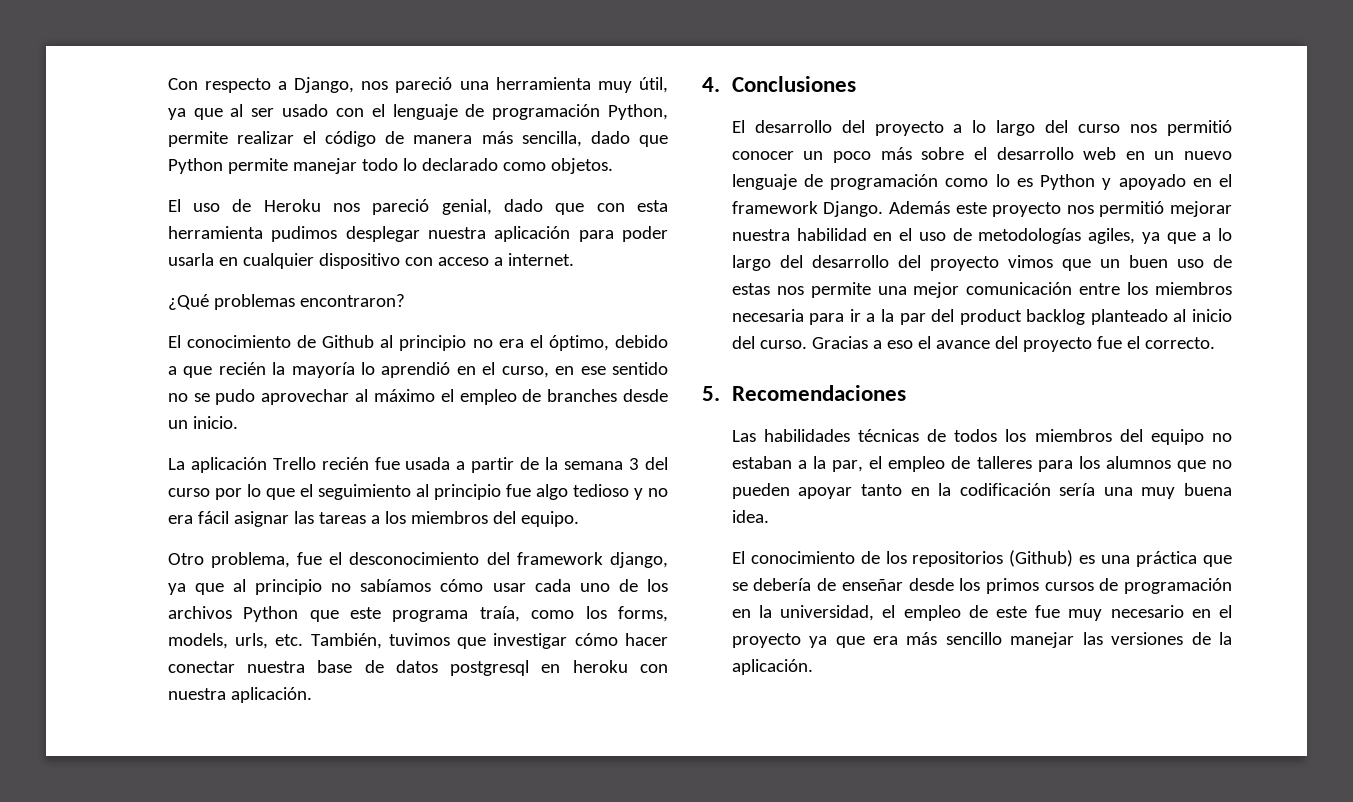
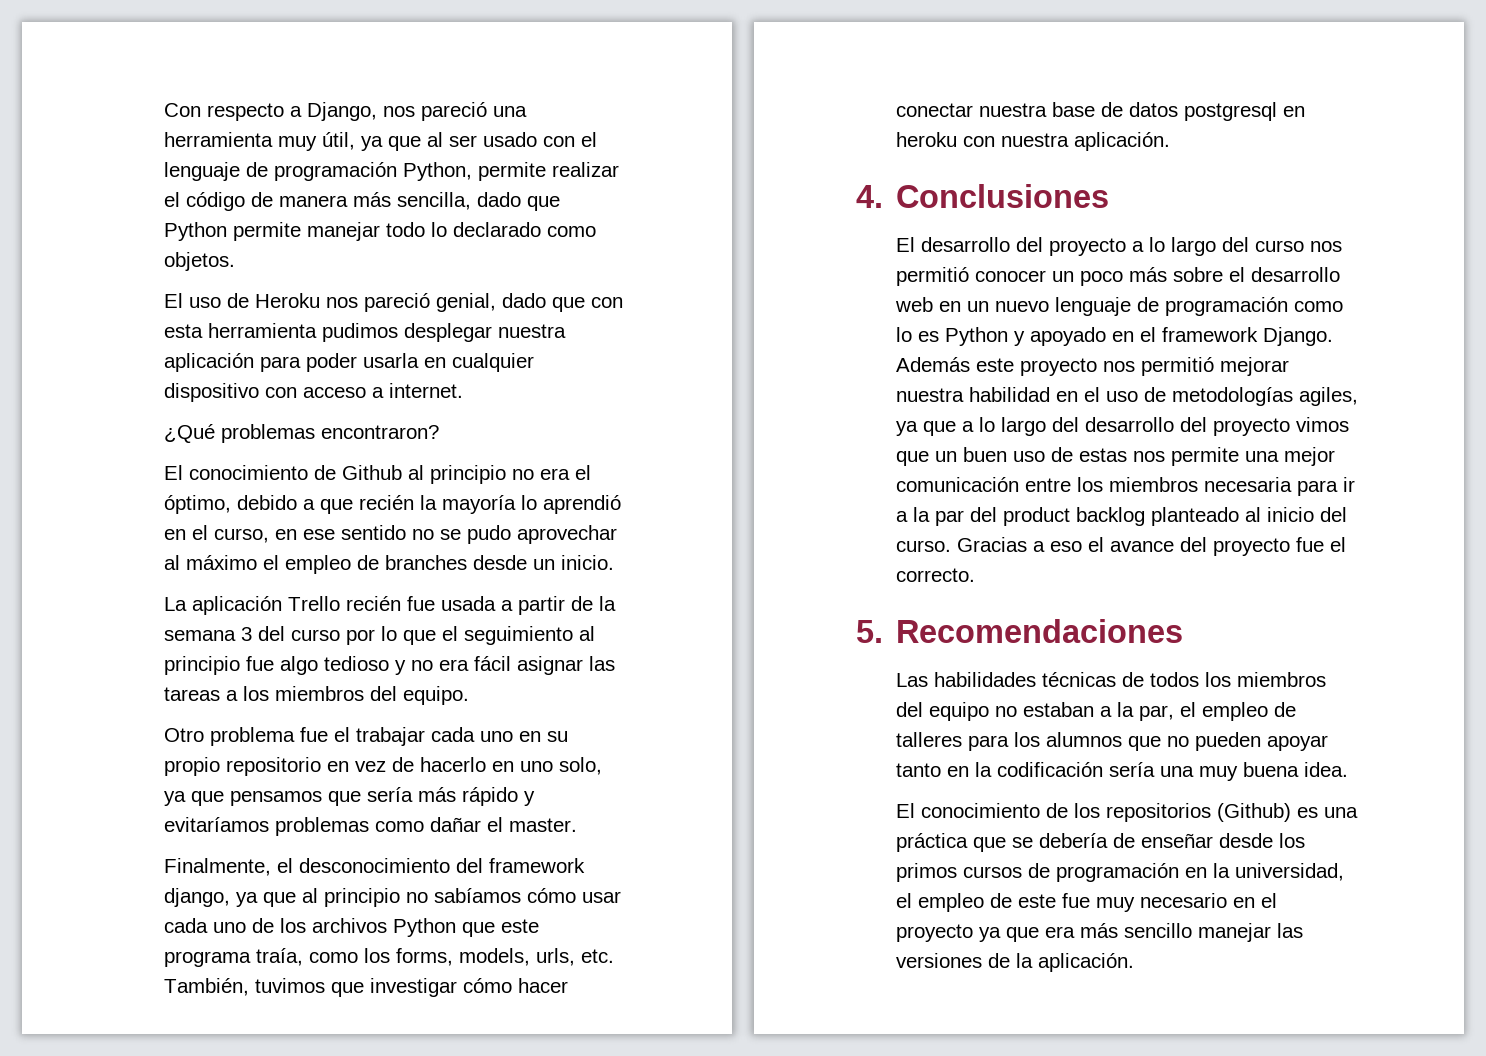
- Otro problema, fue el desconocimiento del framework django, ya que al principio no sabíamos cómo usar cada uno de los archivos Python que este programa traía, como los forms, models, urls, etc. También, tuvimos que investigar cómo hacer conectar nuestra base de datos postgresql en heroku con nuestra aplicación.
+ Otro problema fue el trabajar cada uno en su propio repositorio en vez de hacerlo en uno solo, ya que pensamos que sería más rápido y evitaríamos problemas como dañar el master.
+ Finalmente, el desconocimiento del framework django, ya que al principio no sabíamos cómo usar cada uno de los archivos Python que este programa traía, como los forms, models, urls, etc. También, tuvimos que investigar cómo hacer conectar nuestra base de datos postgresql en heroku con nuestra aplicación.

